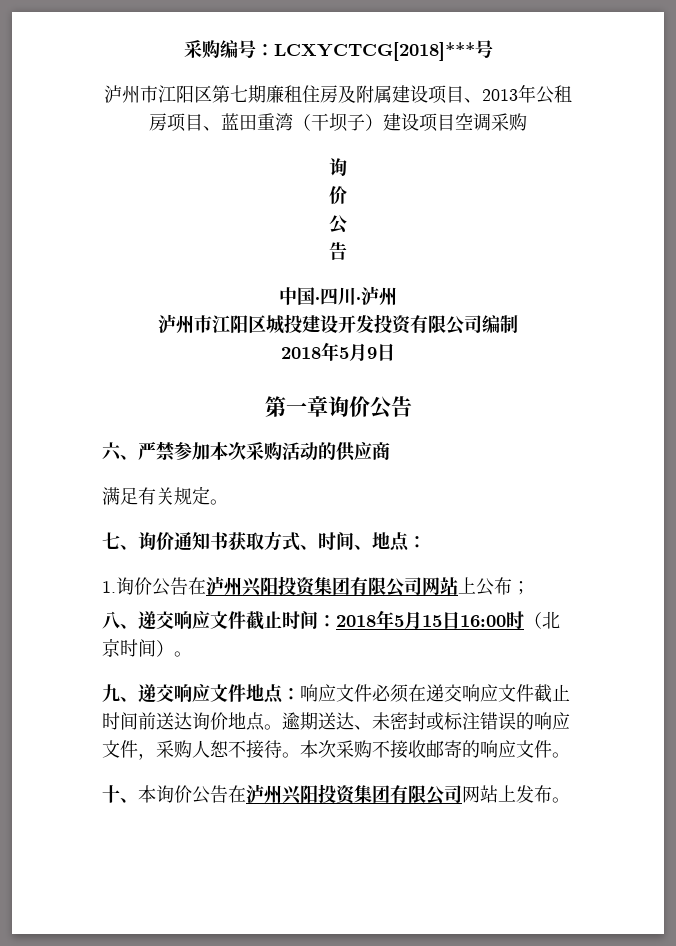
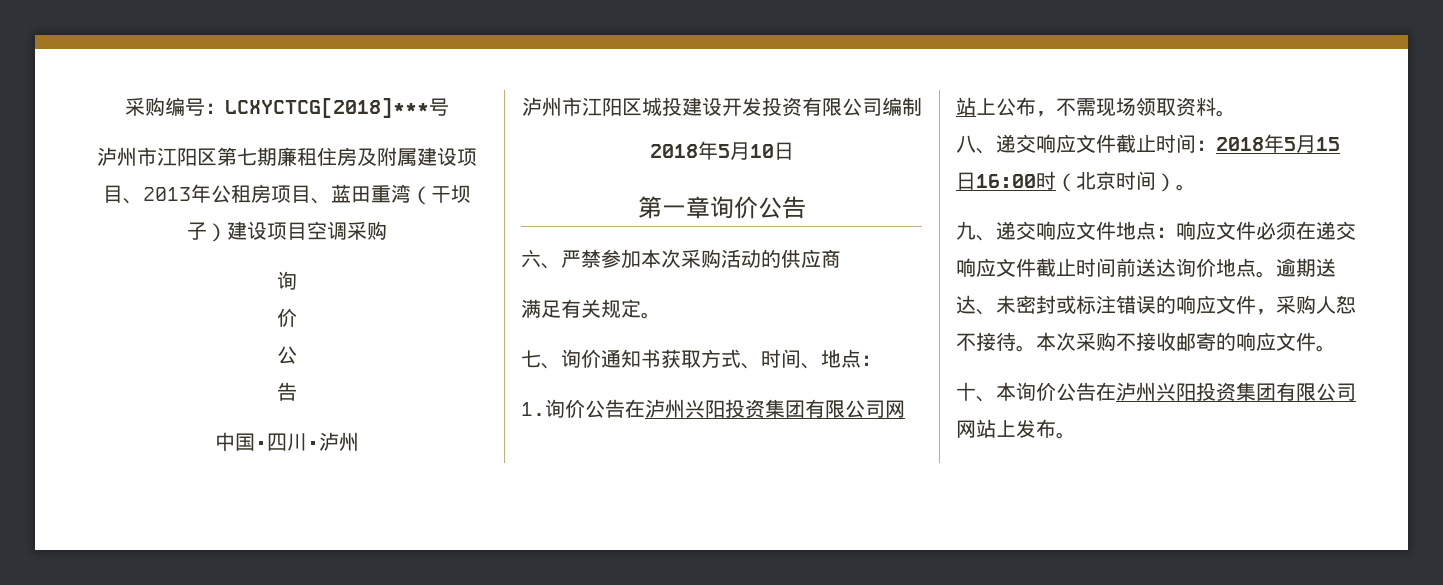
- 2018年5月9日
+ 2018年5月10日
- 1.询价公告在泸州兴阳投资集团有限公司网站上公布；
+ 1.询价公告在泸州兴阳投资集团有限公司网站上公布，不需现场领取资料。

